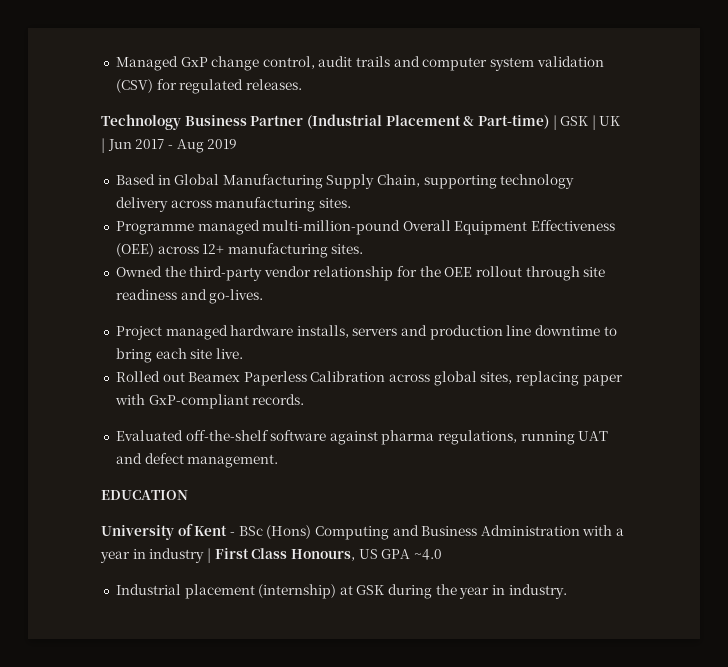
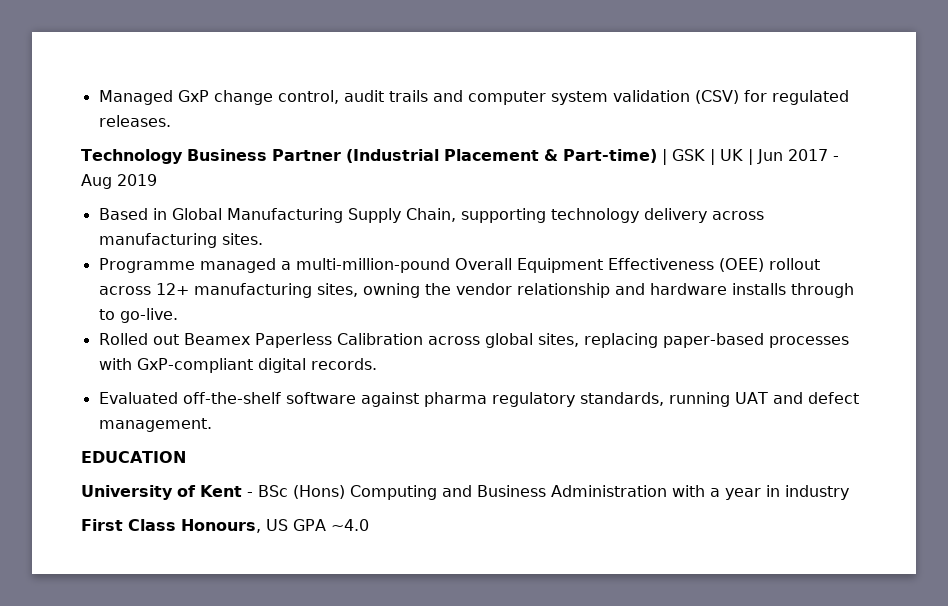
- Programme managed multi-million-pound Overall Equipment Effectiveness (OEE) across 12+ manufacturing sites.
- Owned the third-party vendor relationship for the OEE rollout through site readiness and go-lives.
- Project managed hardware installs, servers and production line downtime to bring each site live.
+ Programme managed a multi-million-pound Overall Equipment Effectiveness (OEE) rollout across 12+ manufacturing sites, owning the vendor relationship and hardware installs through to go-live.
- Rolled out Beamex Paperless Calibration across global sites, replacing paper with GxP-compliant records.
+ Rolled out Beamex Paperless Calibration across global sites, replacing paper-based processes with GxP-compliant digital records.
- Evaluated off-the-shelf software against pharma regulations, running UAT and defect management.
+ Evaluated off-the-shelf software against pharma regulatory standards, running UAT and defect management.
- University of Kent - BSc (Hons) Computing and Business Administration with a year in industry | First Class Honours, US GPA ~4.0
+ University of Kent - BSc (Hons) Computing and Business Administration with a year in industry
+ First Class Honours, US GPA ~4.0
- Industrial placement (internship) at GSK during the year in industry.

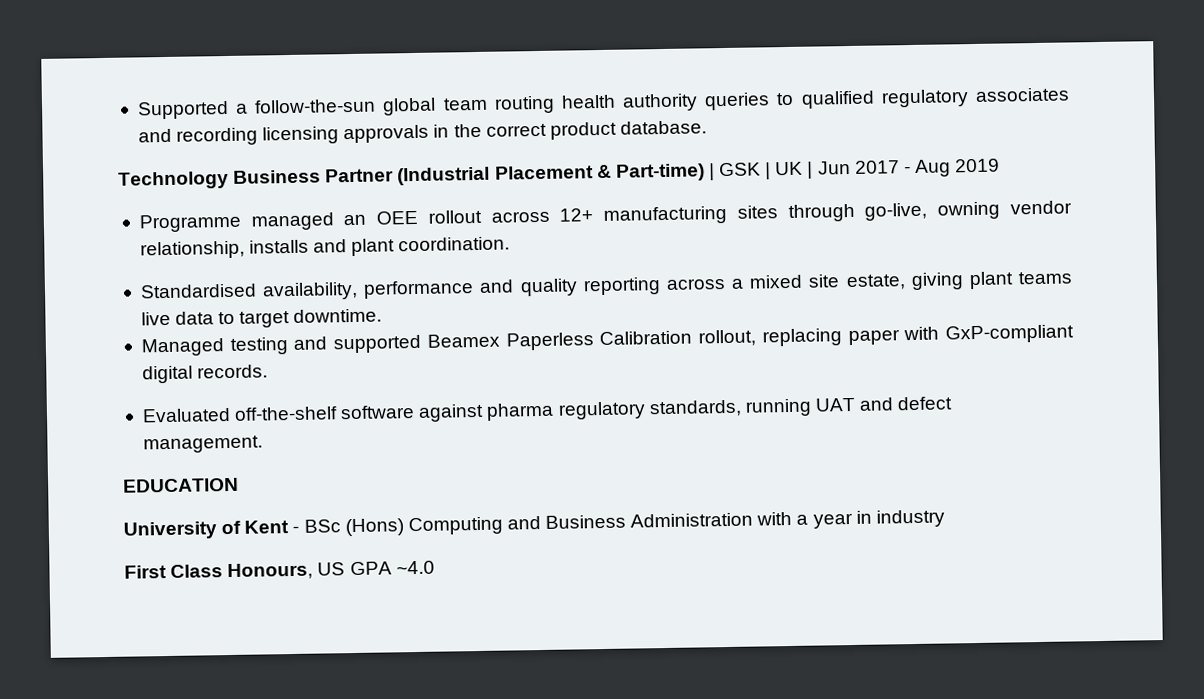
- Managed GxP change control, audit trails and computer system validation (CSV) for regulated releases.
+ Supported a follow-the-sun global team routing health authority queries to qualified regulatory associates and recording licensing approvals in the correct product database.
- Based in Global Manufacturing Supply Chain, supporting technology delivery across manufacturing sites.
- Programme managed a multi-million-pound Overall Equipment Effectiveness (OEE) rollout across 12+ manufacturing sites, owning the vendor relationship and hardware installs through to go-live.
- Rolled out Beamex Paperless Calibration across global sites, replacing paper-based processes with GxP-compliant digital records.
+ Programme managed an OEE rollout across 12+ manufacturing sites through go-live, owning vendor relationship, installs and plant coordination.
+ Standardised availability, performance and quality reporting across a mixed site estate, giving plant teams live data to target downtime.
+ Managed testing and supported Beamex Paperless Calibration rollout, replacing paper with GxP-compliant digital records.

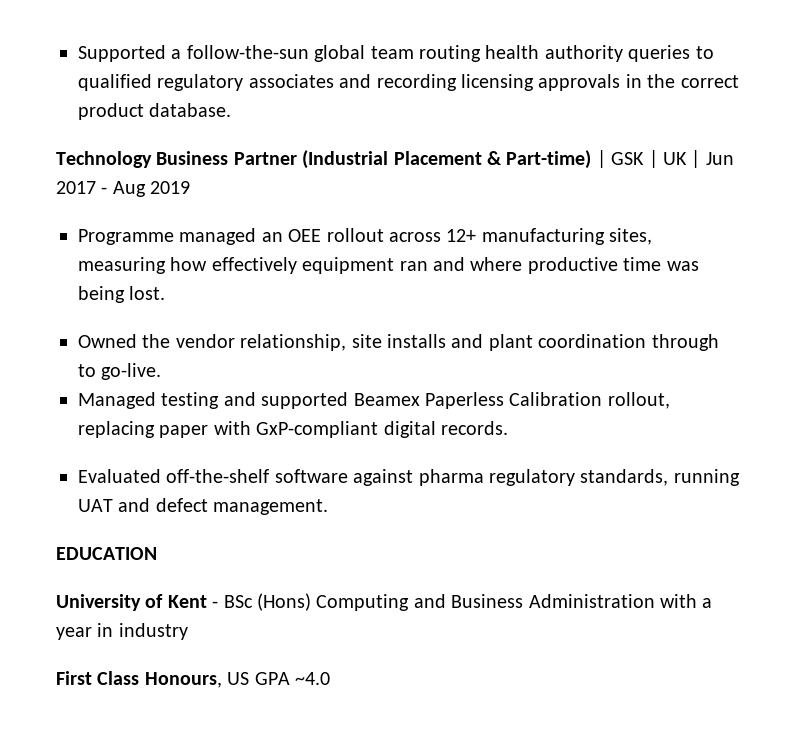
- Programme managed an OEE rollout across 12+ manufacturing sites through go-live, owning vendor relationship, installs and plant coordination.
- Standardised availability, performance and quality reporting across a mixed site estate, giving plant teams live data to target downtime.
+ Programme managed an OEE rollout across 12+ manufacturing sites, measuring how effectively equipment ran and where productive time was being lost.
+ Owned the vendor relationship, site installs and plant coordination through to go-live.

